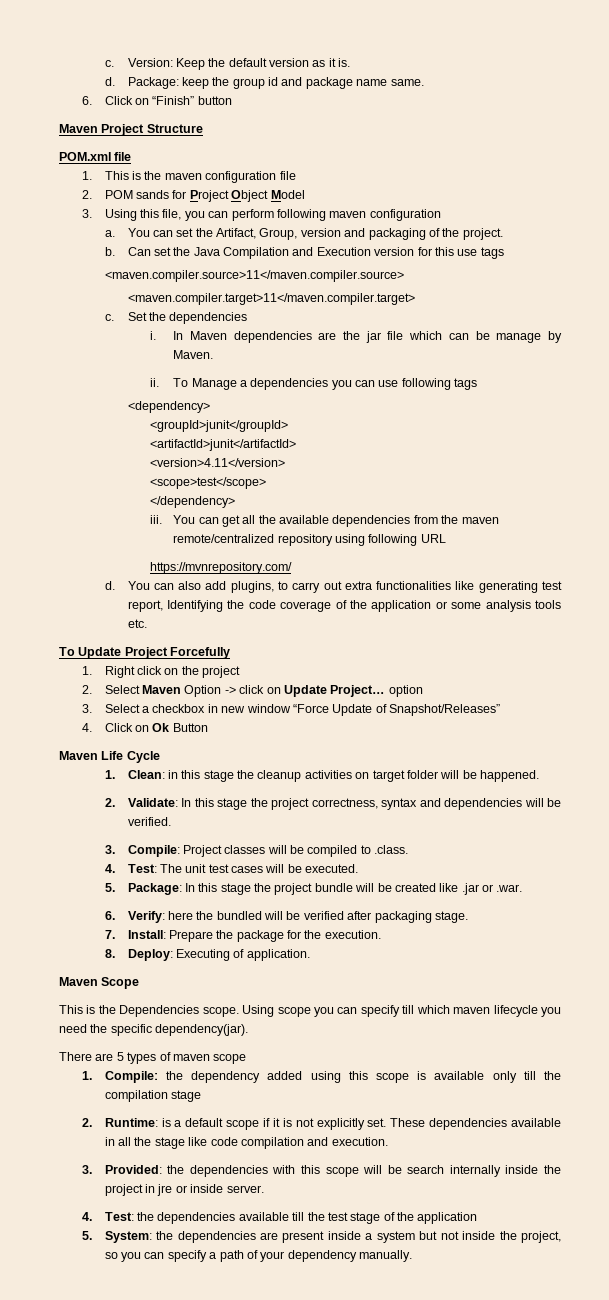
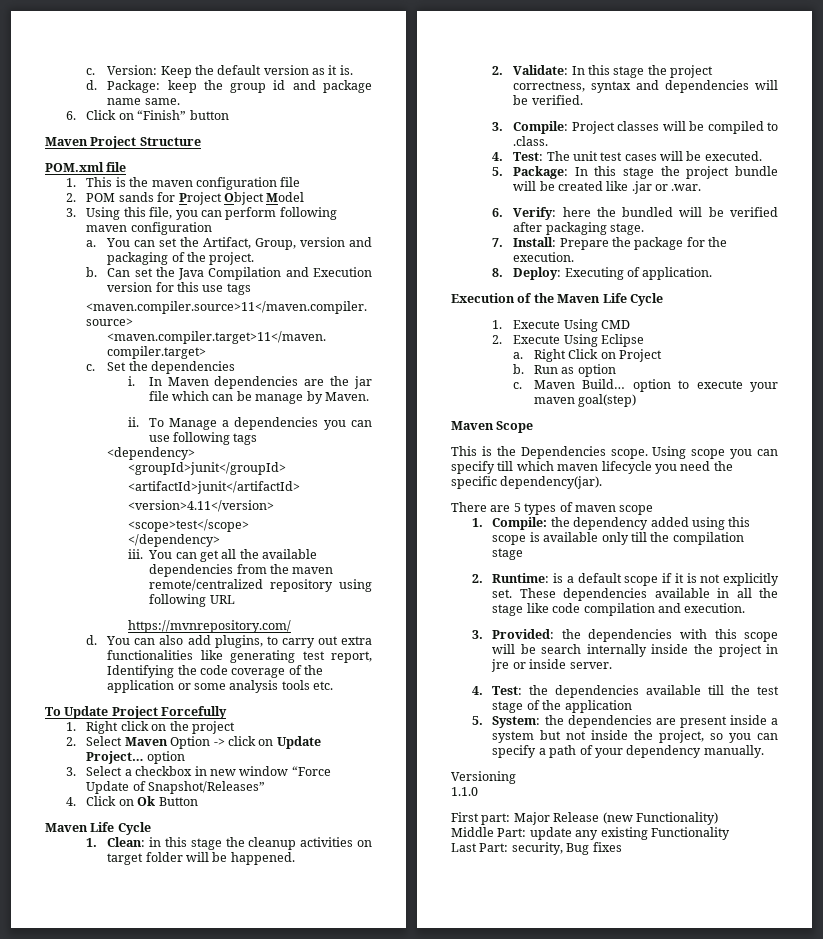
+ Execution of the Maven Life Cycle
+ 1. Execute Using CMD
+ 2. Execute Using Eclipse
+ a. Right Click on Project
+ b. Run as option
+ c. Maven Build… option to execute your maven goal(step)
+ Versioning
+ 1.1.0
+ First part: Major Release (new Functionality)
+ Middle Part: update any existing Functionality
+ Last Part: security, Bug fixes

